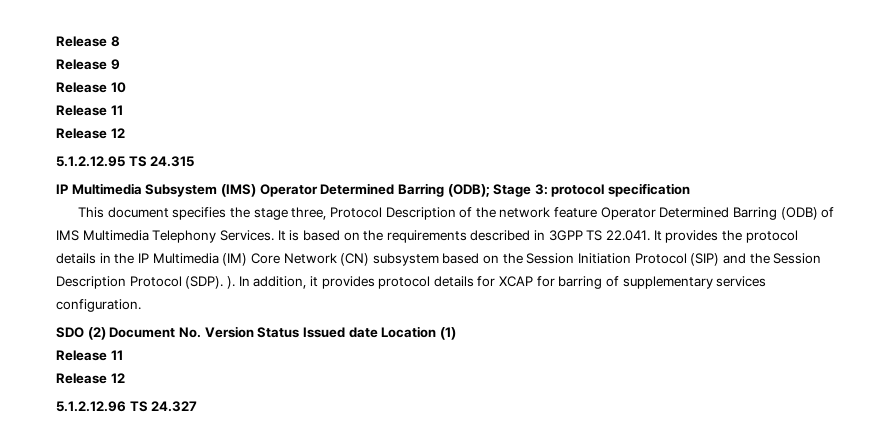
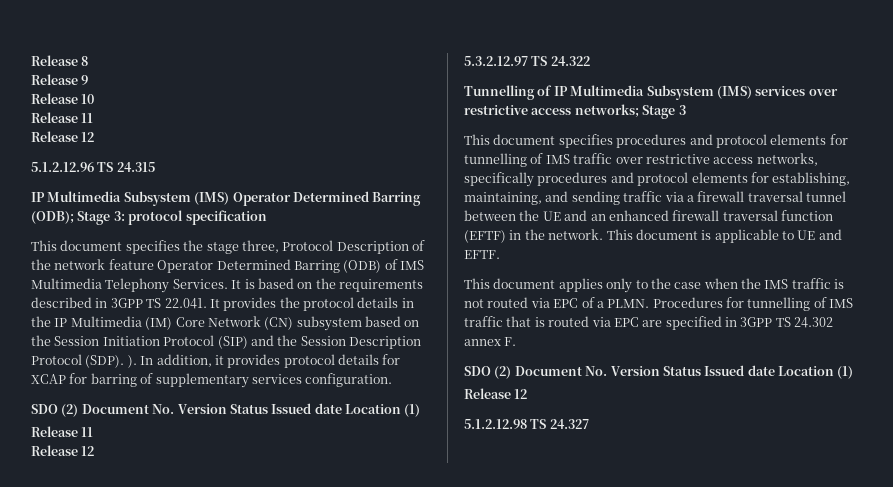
- 5.1.2.12.95 TS 24.315
+ 5.1.2.12.96 TS 24.315
- 5.1.2.12.96 TS 24.327
+ 5.3.2.12.97 TS 24.322
+ Tunnelling of IP Multimedia Subsystem (IMS) services over restrictive access networks; Stage 3
+ This document specifies procedures and protocol elements for tunnelling of IMS traffic over restrictive access networks, specifically procedures and protocol elements for establishing, maintaining, and sending traffic via a firewall traversal tunnel between the UE and an enhanced firewall traversal function (EFTF) in the network. This document is applicable to UE and EFTF.
+ This document applies only to the case when the IMS traffic is not routed via EPC of a PLMN. Procedures for tunnelling of IMS traffic that is routed via EPC are specified in 3GPP TS 24.302 annex F.
+ SDO (2) Document No. Version Status Issued date Location (1)
+ Release 12
+ 5.1.2.12.98 TS 24.327

